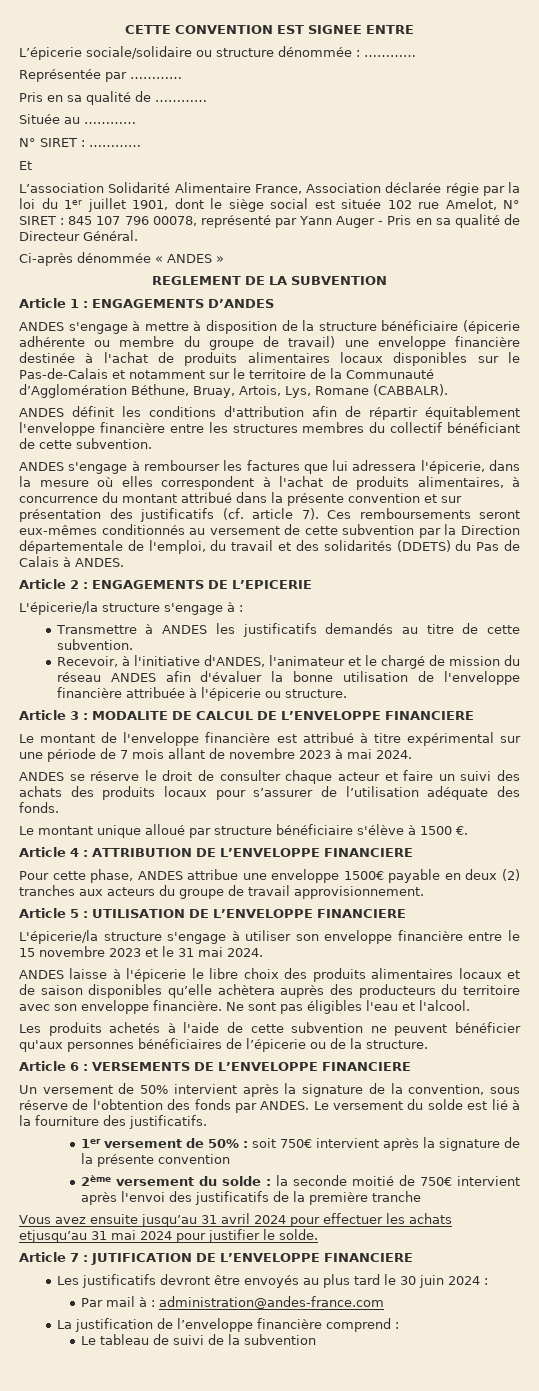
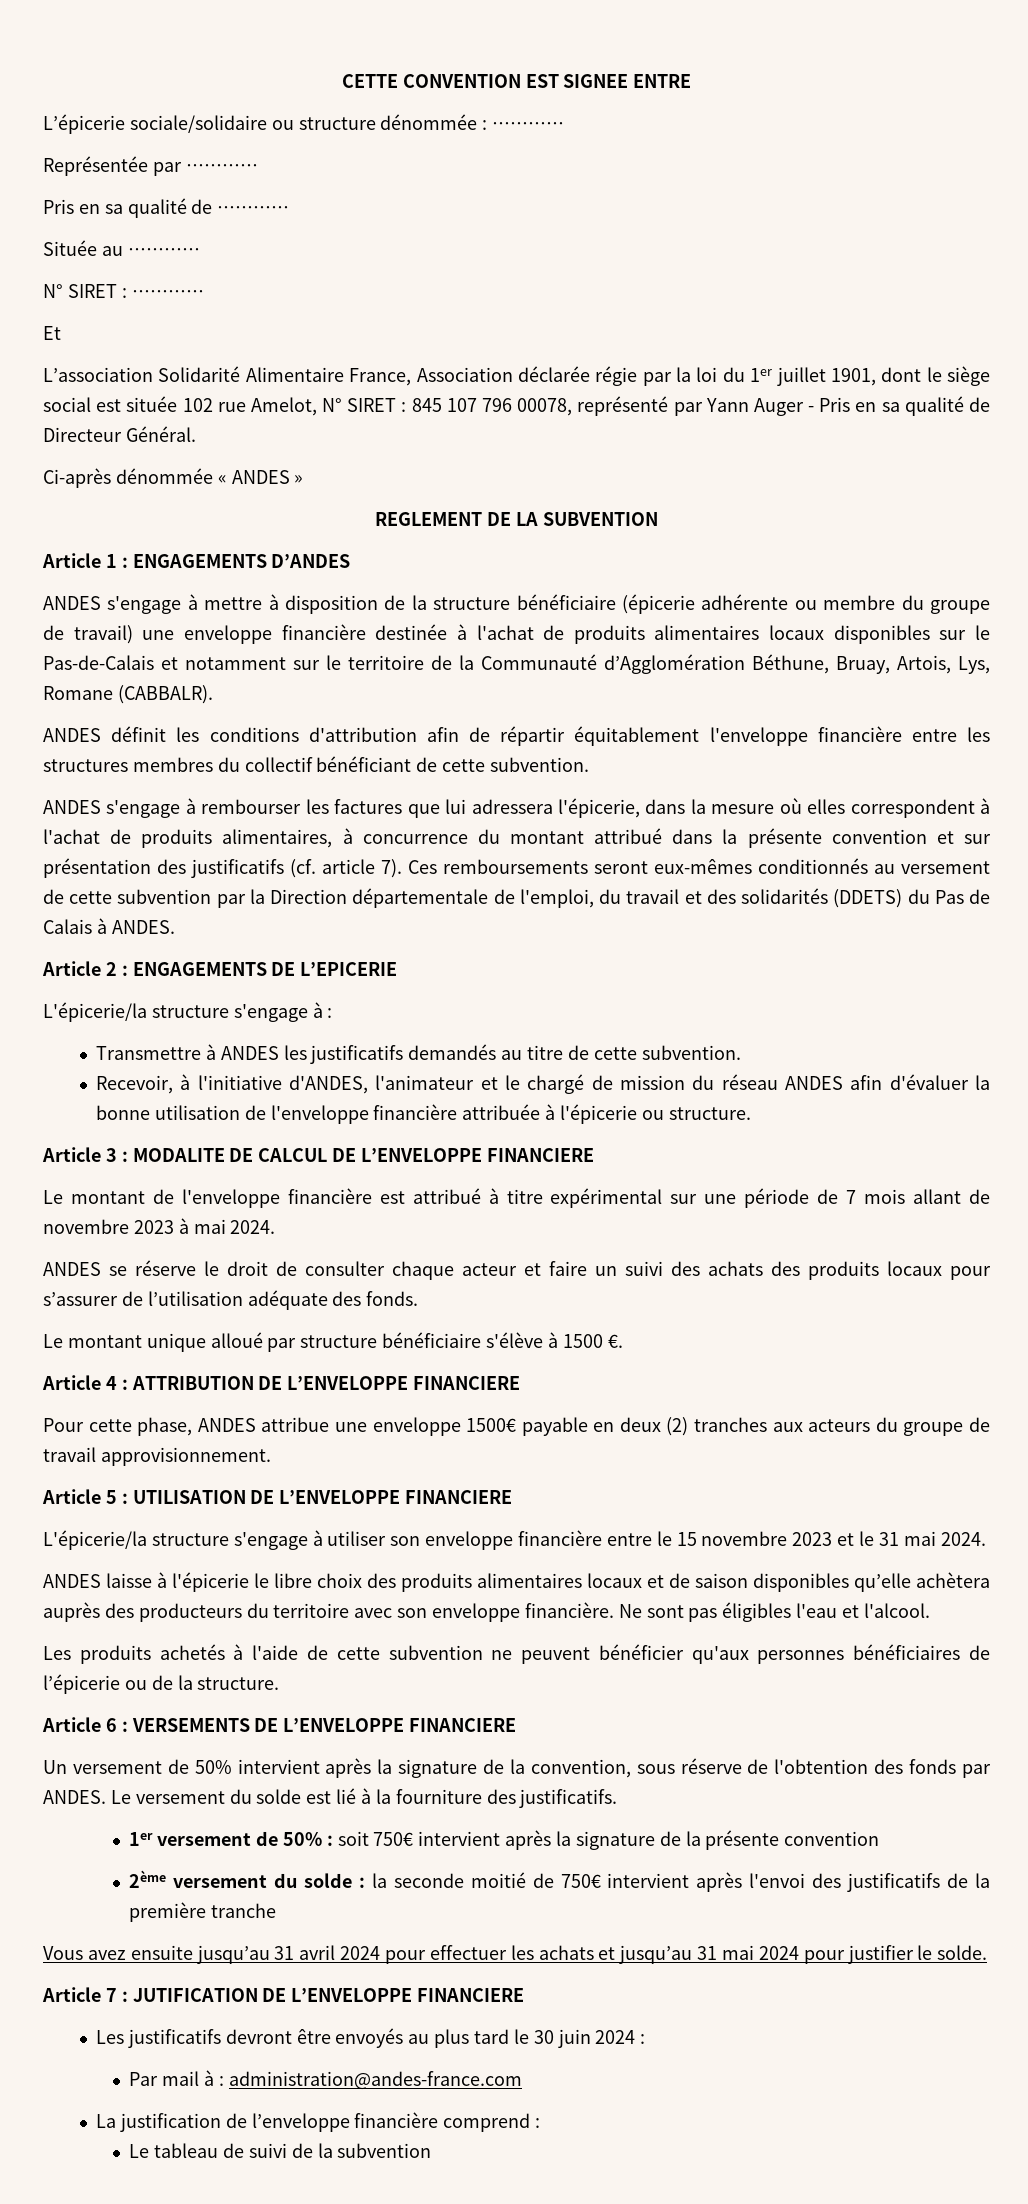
- Vous avez ensuite jusqu’au 31 avril 2024 pour effectuer les achats etjusqu’au 31 mai 2024 pour justifier le solde.
+ Vous avez ensuite jusqu’au 31 avril 2024 pour effectuer les achats et jusqu’au 31 mai 2024 pour justifier le solde.

